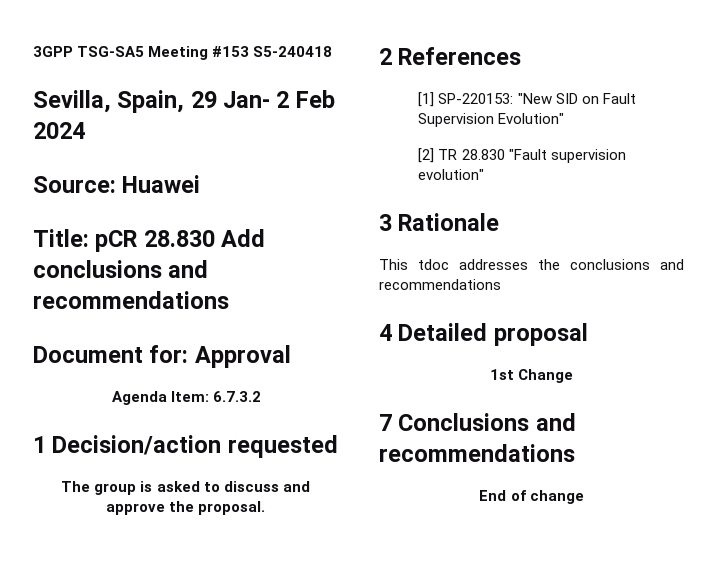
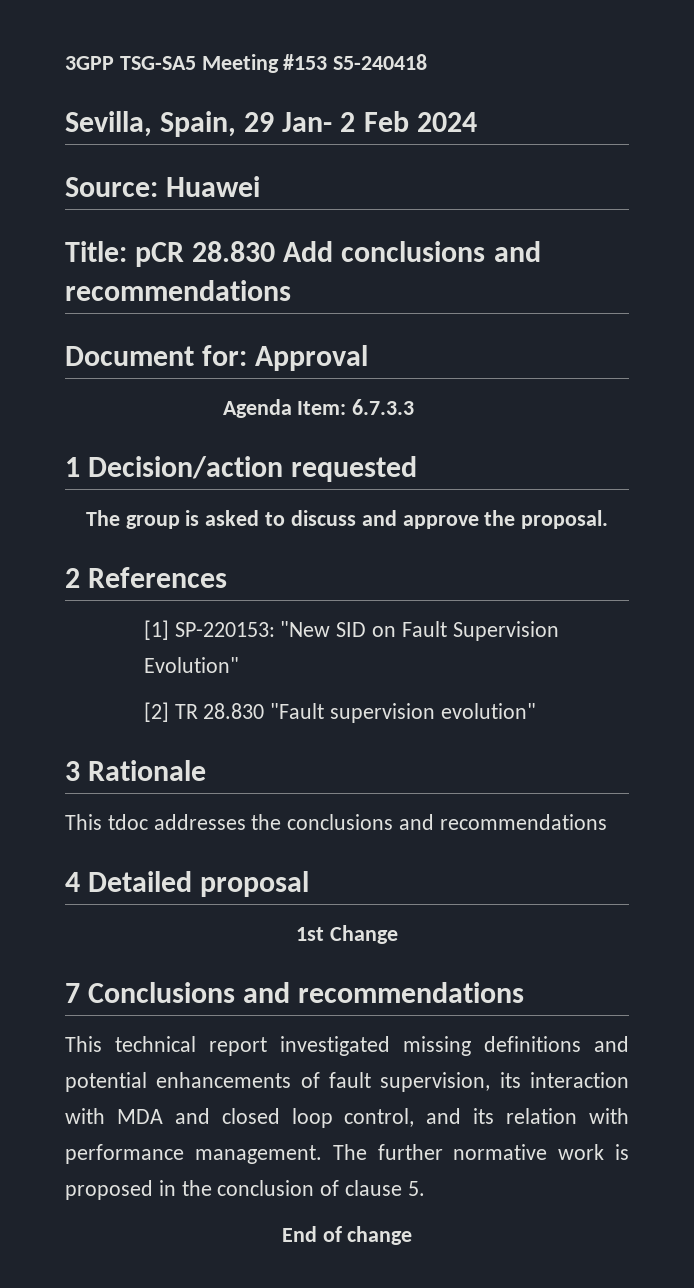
- Agenda Item: 6.7.3.2
+ Agenda Item: 6.7.3.3
+ This technical report investigated missing definitions and potential enhancements of fault supervision, its interaction with MDA and closed loop control, and its relation with performance management. The further normative work is proposed in the conclusion of clause 5.

